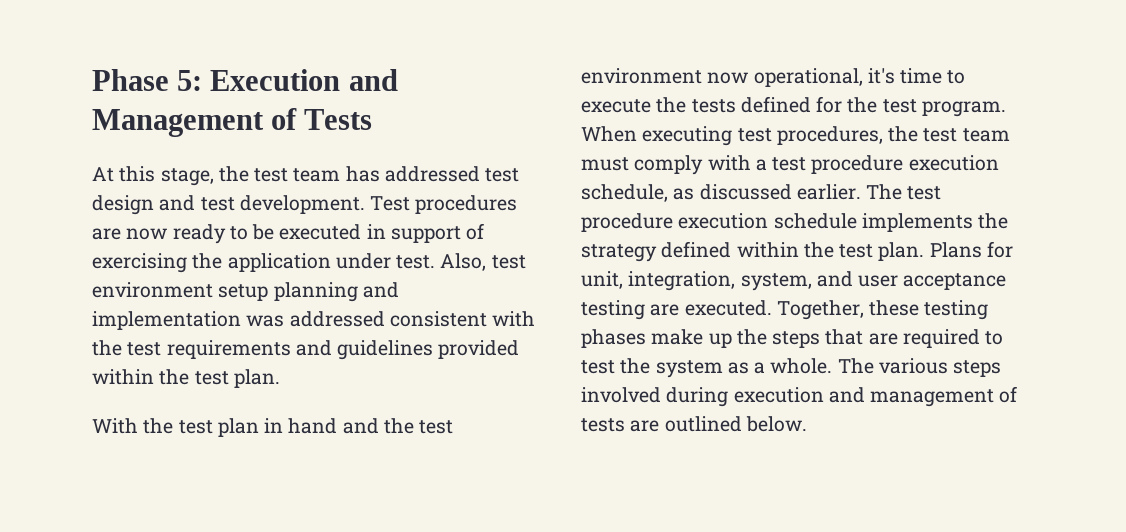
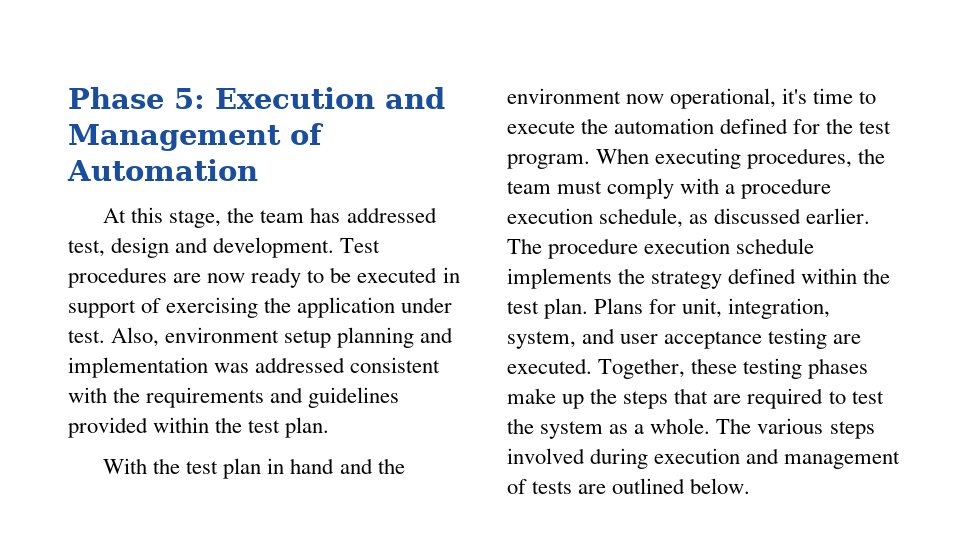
- Phase 5: Execution and Management of Tests
+ Phase 5: Execution and Management of Automation
- At this stage, the test team has addressed test design and test development.
+ At this stage, the team has addressed test, design and development.
- Also, test environment setup planning and implementation was addressed consistent with the test requirements and guidelines provided within the test plan.
+ Also, environment setup planning and implementation was addressed consistent with the requirements and guidelines provided within the test plan.
- With the test plan in hand and the test environment now operational, it's time to execute the tests defined for the test program.
+ With the test plan in hand and the environment now operational, it's time to execute the automation defined for the test program.
- When executing test procedures, the test team must comply with a test procedure execution schedule, as discussed earlier.
+ When executing procedures, the team must comply with a procedure execution schedule, as discussed earlier.
- The test procedure execution schedule implements the strategy defined within the test plan.
+ The procedure execution schedule implements the strategy defined within the test plan.

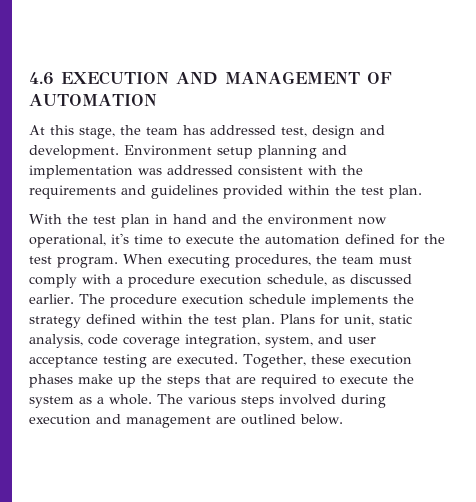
- Phase 5: Execution and Management of Automation
+ 4.6 EXECUTION AND MANAGEMENT OF AUTOMATION
- Test procedures are now ready to be executed in support of exercising the application under test. Also, environment setup planning and implementation was addressed consistent with the requirements and guidelines provided within the test plan.
+ Environment setup planning and implementation was addressed consistent with the requirements and guidelines provided within the test plan.
- Plans for unit, integration, system, and user acceptance testing are executed.
+ Plans for unit, static analysis, code coverage integration, system, and user acceptance testing are executed.
- Together, these testing phases make up the steps that are required to test the system as a whole.
+ Together, these execution phases make up the steps that are required to execute the system as a whole.
- The various steps involved during execution and management of tests are outlined below.
+ The various steps involved during execution and management are outlined below.

